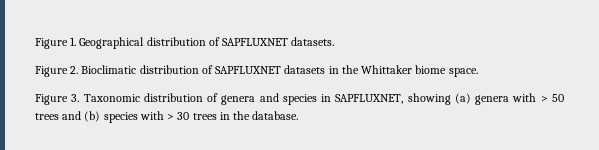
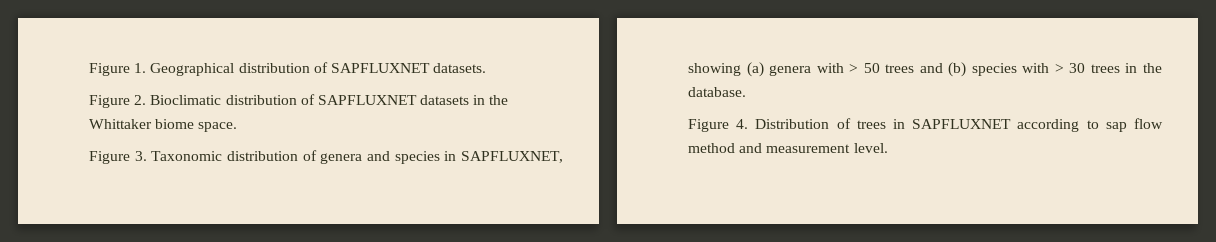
+ Figure 4. Distribution of trees in SAPFLUXNET according to sap flow method and measurement level.

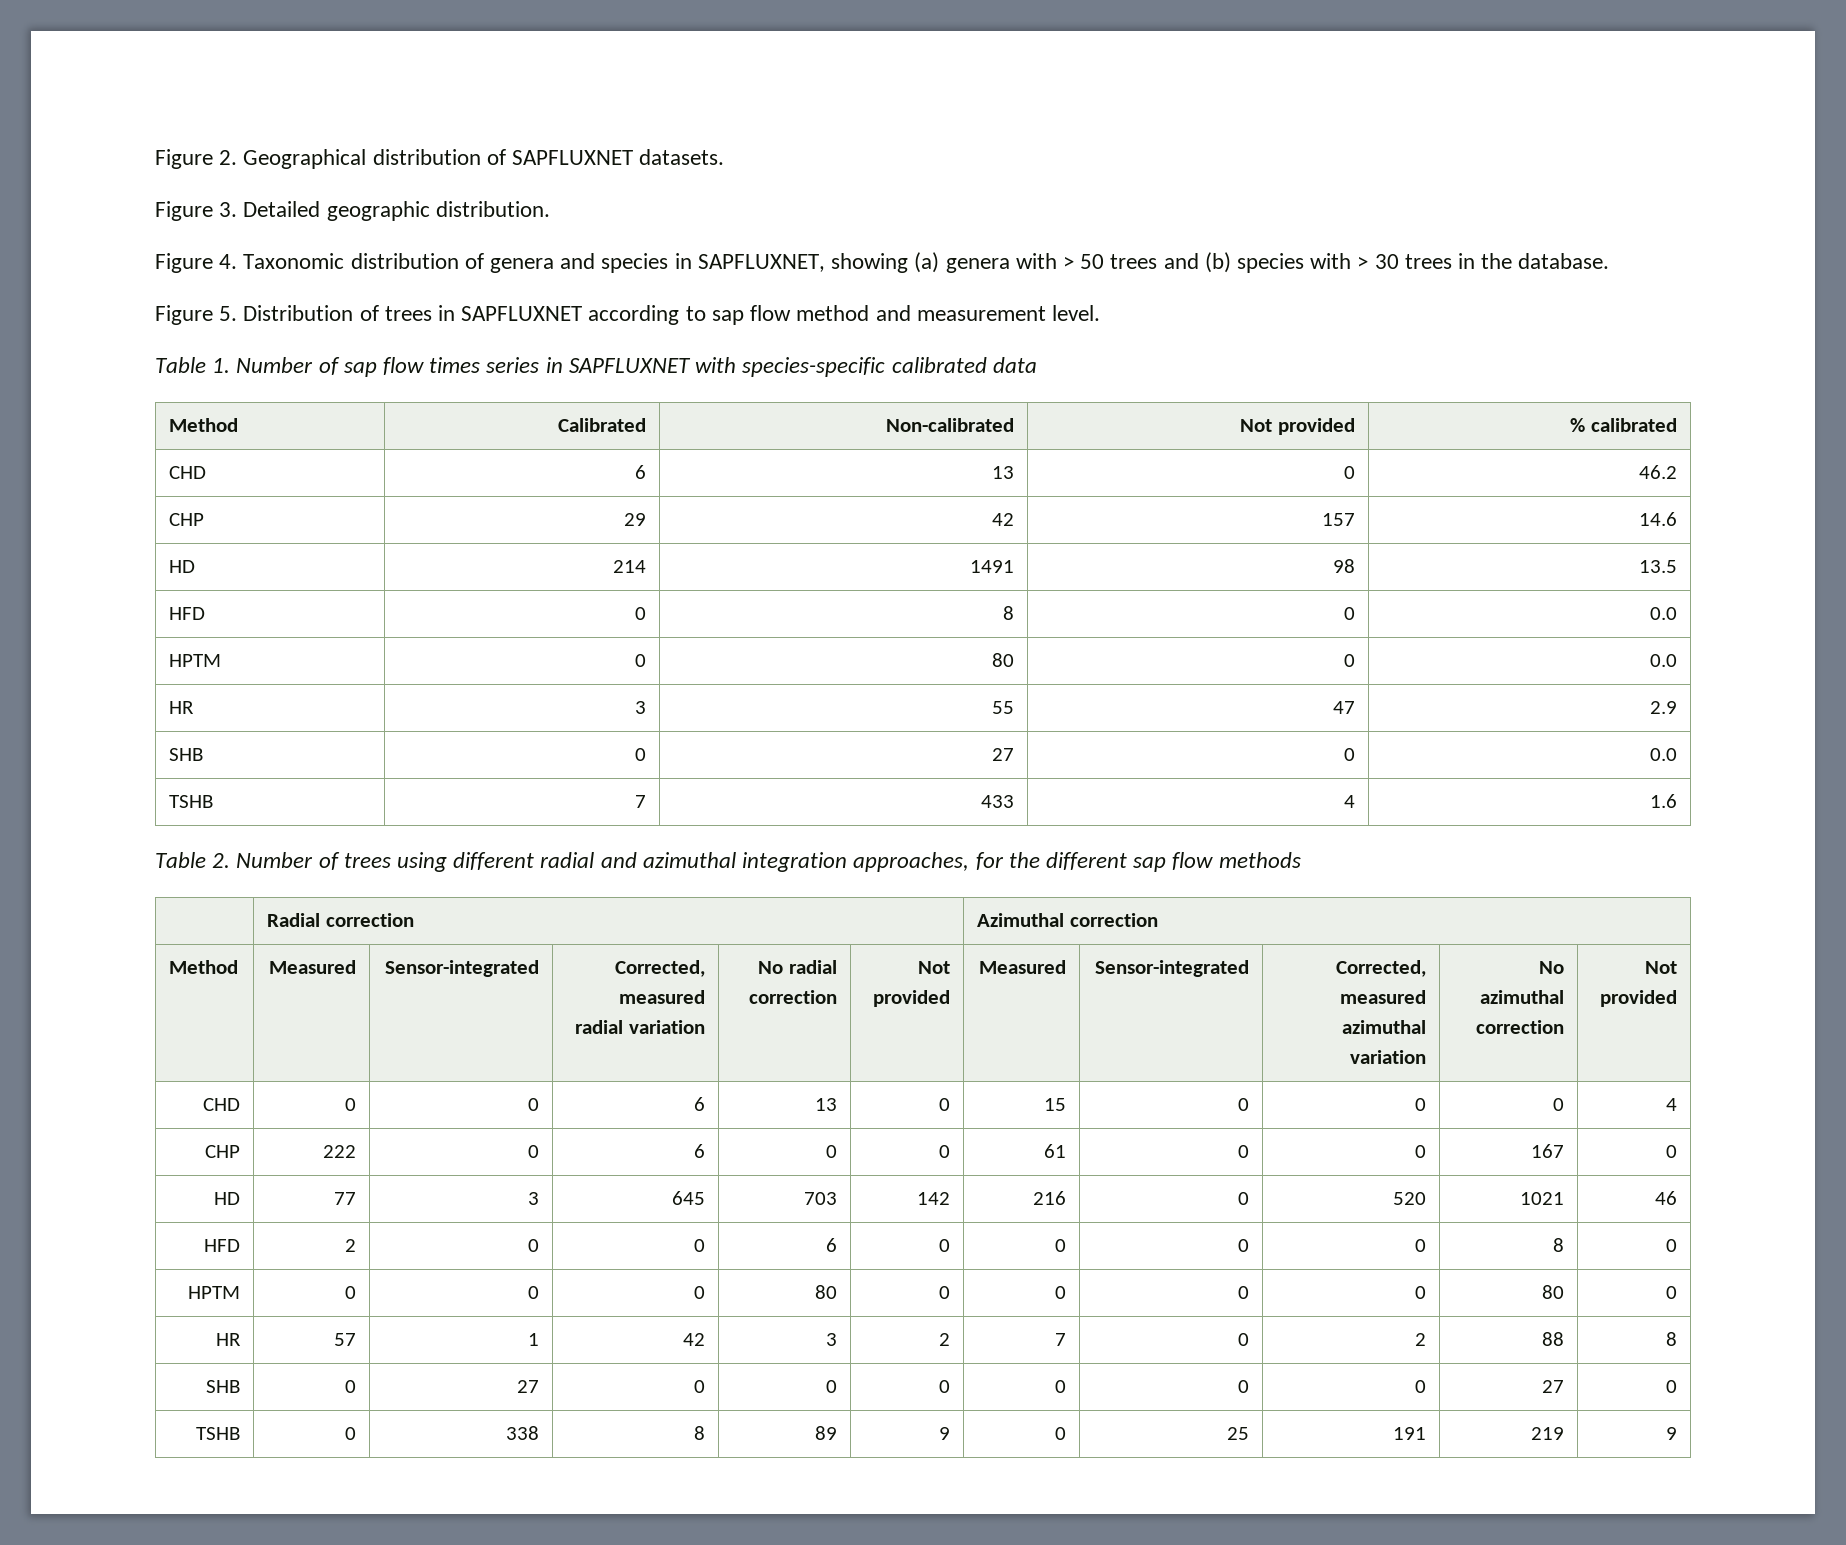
- Figure 1. Geographical distribution of SAPFLUXNET datasets.
+ Figure 2. Geographical distribution of SAPFLUXNET datasets.
- Figure 2. Bioclimatic distribution of SAPFLUXNET datasets in the Whittaker biome space.
- Figure 3. Taxonomic distribution of genera and species in SAPFLUXNET, showing (a) genera with > 50 trees and (b) species with > 30 trees in the database.
+ Figure 3. Detailed geographic distribution.
+ Figure 4. Taxonomic distribution of genera and species in SAPFLUXNET, showing (a) genera with > 50 trees and (b) species with > 30 trees in the database.
- Figure 4. Distribution of trees in SAPFLUXNET according to sap flow method and measurement level.
+ Figure 5. Distribution of trees in SAPFLUXNET according to sap flow method and measurement level.
+ Table 1. Number of sap flow times series in SAPFLUXNET with species-specific calibrated data
+ Method | Calibrated | Non-calibrated | Not provided | % calibrated
+ CHD | 6 | 13 | 0 | 46.2
+ CHP | 29 | 42 | 157 | 14.6
+ HD | 214 | 1491 | 98 | 13.5
+ HFD | 0 | 8 | 0 | 0.0
+ HPTM | 0 | 80 | 0 | 0.0
+ HR | 3 | 55 | 47 | 2.9
+ SHB | 0 | 27 | 0 | 0.0
+ TSHB | 7 | 433 | 4 | 1.6
+ Table 2. Number of trees using different radial and azimuthal integration approaches, for the different sap flow methods
+ | Radial correction | Azimuthal correction
+ Method | Measured | Sensor-integrated | Corrected, measured radial variation | No radial correction | Not provided | Measured | Sensor-integrated | Corrected, measured azimuthal variation | No azimuthal correction | Not provided
+ CHD | 0 | 0 | 6 | 13 | 0 | 15 | 0 | 0 | 0 | 4
+ CHP | 222 | 0 | 6 | 0 | 0 | 61 | 0 | 0 | 167 | 0
+ HD | 77 | 3 | 645 | 703 | 142 | 216 | 0 | 520 | 1021 | 46
+ HFD | 2 | 0 | 0 | 6 | 0 | 0 | 0 | 0 | 8 | 0
+ HPTM | 0 | 0 | 0 | 80 | 0 | 0 | 0 | 0 | 80 | 0
+ HR | 57 | 1 | 42 | 3 | 2 | 7 | 0 | 2 | 88 | 8
+ SHB | 0 | 27 | 0 | 0 | 0 | 0 | 0 | 0 | 27 | 0
+ TSHB | 0 | 338 | 8 | 89 | 9 | 0 | 25 | 191 | 219 | 9

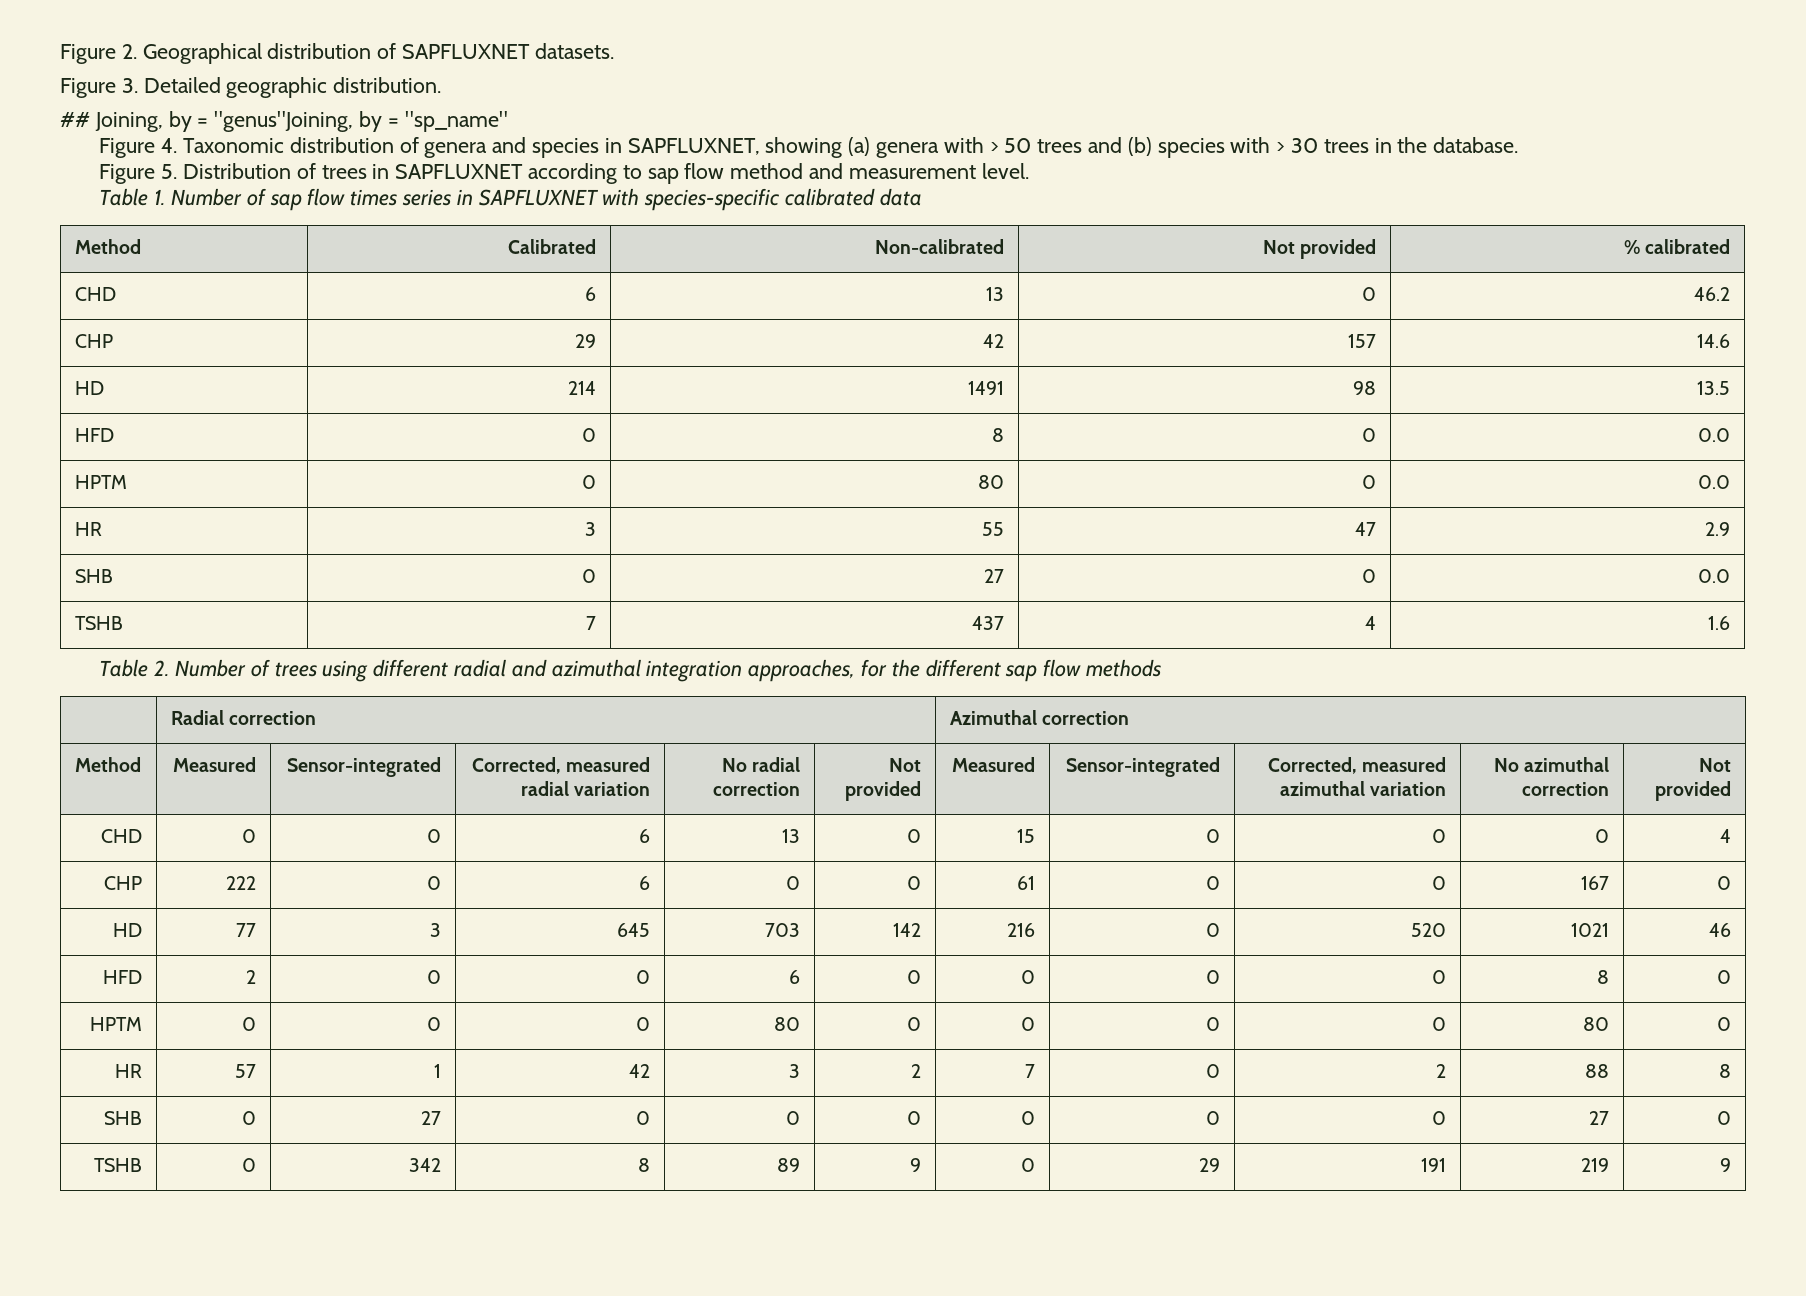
+ ## Joining, by = "genus"Joining, by = "sp_name"
- TSHB | 7 | 433 | 4 | 1.6
+ TSHB | 7 | 437 | 4 | 1.6
- TSHB | 0 | 338 | 8 | 89 | 9 | 0 | 25 | 191 | 219 | 9
+ TSHB | 0 | 342 | 8 | 89 | 9 | 0 | 29 | 191 | 219 | 9

